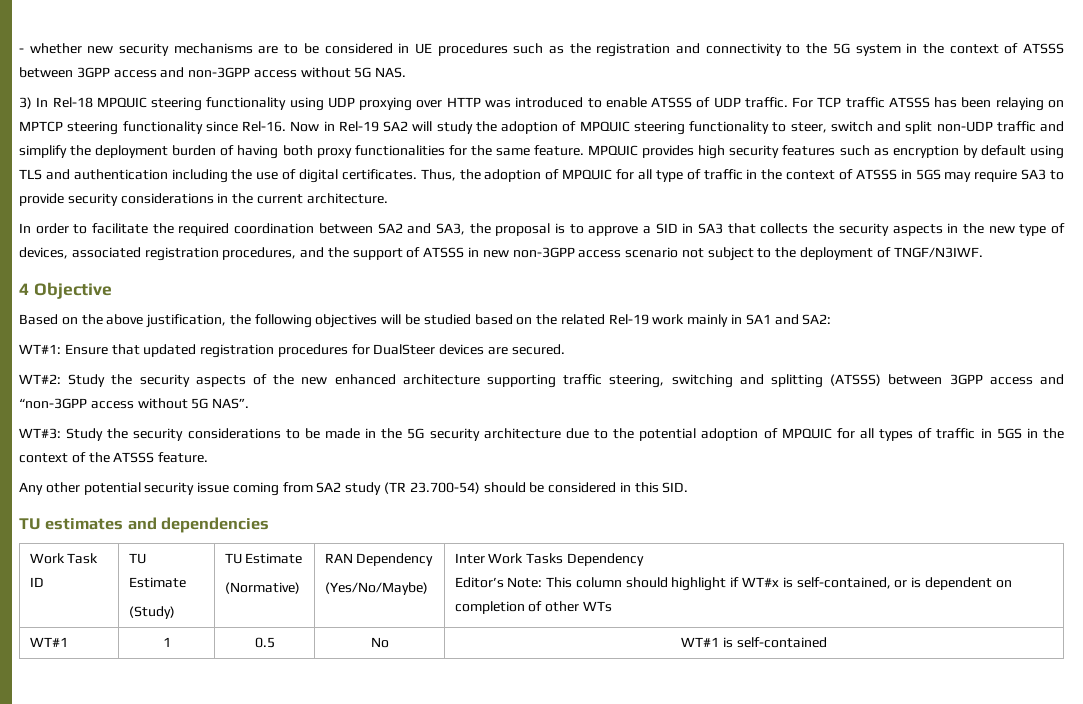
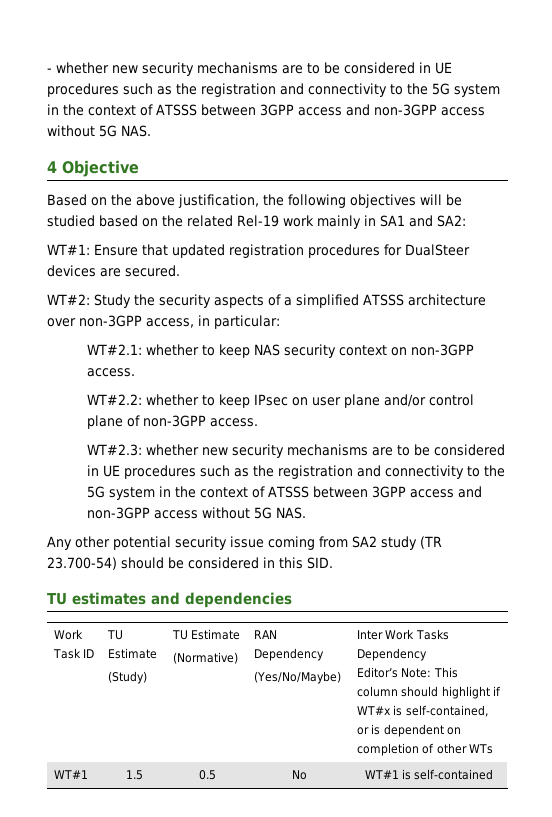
- 3) In Rel-18 MPQUIC steering functionality using UDP proxying over HTTP was introduced to enable ATSSS of UDP traffic. For TCP traffic ATSSS has been relaying on MPTCP steering functionality since Rel-16. Now in Rel-19 SA2 will study the adoption of MPQUIC steering functionality to steer, switch and split non-UDP traffic and simplify the deployment burden of having both proxy functionalities for the same feature. MPQUIC provides high security features such as encryption by default using TLS and authentication including the use of digital certificates. Thus, the adoption of MPQUIC for all type of traffic in the context of ATSSS in 5GS may require SA3 to provide security considerations in the current architecture.
- In order to facilitate the required coordination between SA2 and SA3, the proposal is to approve a SID in SA3 that collects the security aspects in the new type of devices, associated registration procedures, and the support of ATSSS in new non-3GPP access scenario not subject to the deployment of TNGF/N3IWF.
- WT#2: Study the security aspects of the new enhanced architecture supporting traffic steering, switching and splitting (ATSSS) between 3GPP access and “non-3GPP access without 5G NAS”.
- WT#3: Study the security considerations to be made in the 5G security architecture due to the potential adoption of MPQUIC for all types of traffic in 5GS in the context of the ATSSS feature.
+ WT#2: Study the security aspects of a simplified ATSSS architecture over non-3GPP access, in particular:
+ WT#2.1: whether to keep NAS security context on non-3GPP access.
+ WT#2.2: whether to keep IPsec on user plane and/or control plane of non-3GPP access.
+ WT#2.3: whether new security mechanisms are to be considered in UE procedures such as the registration and connectivity to the 5G system in the context of ATSSS between 3GPP access and non-3GPP access without 5G NAS.
- WT#1 | 1 | 0.5 | No | WT#1 is self-contained
+ WT#1 | 1.5 | 0.5 | No | WT#1 is self-contained

